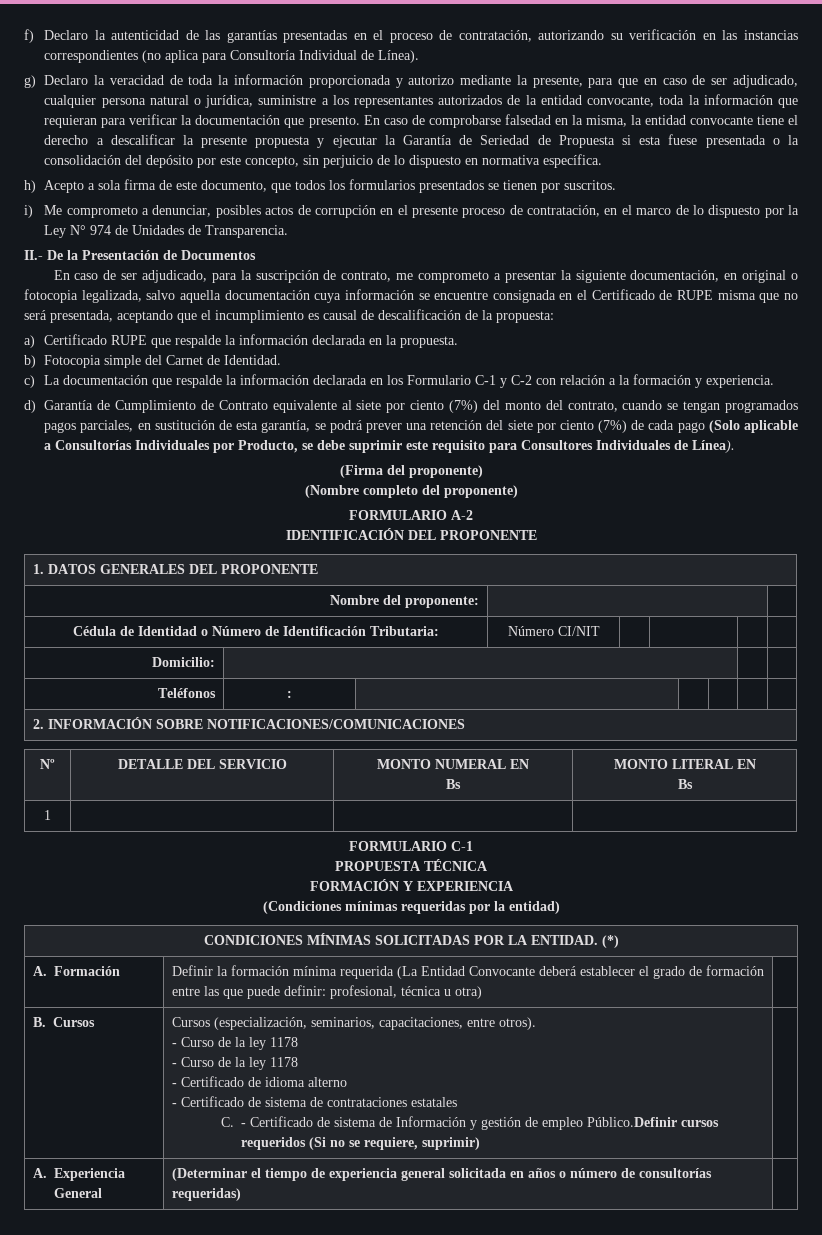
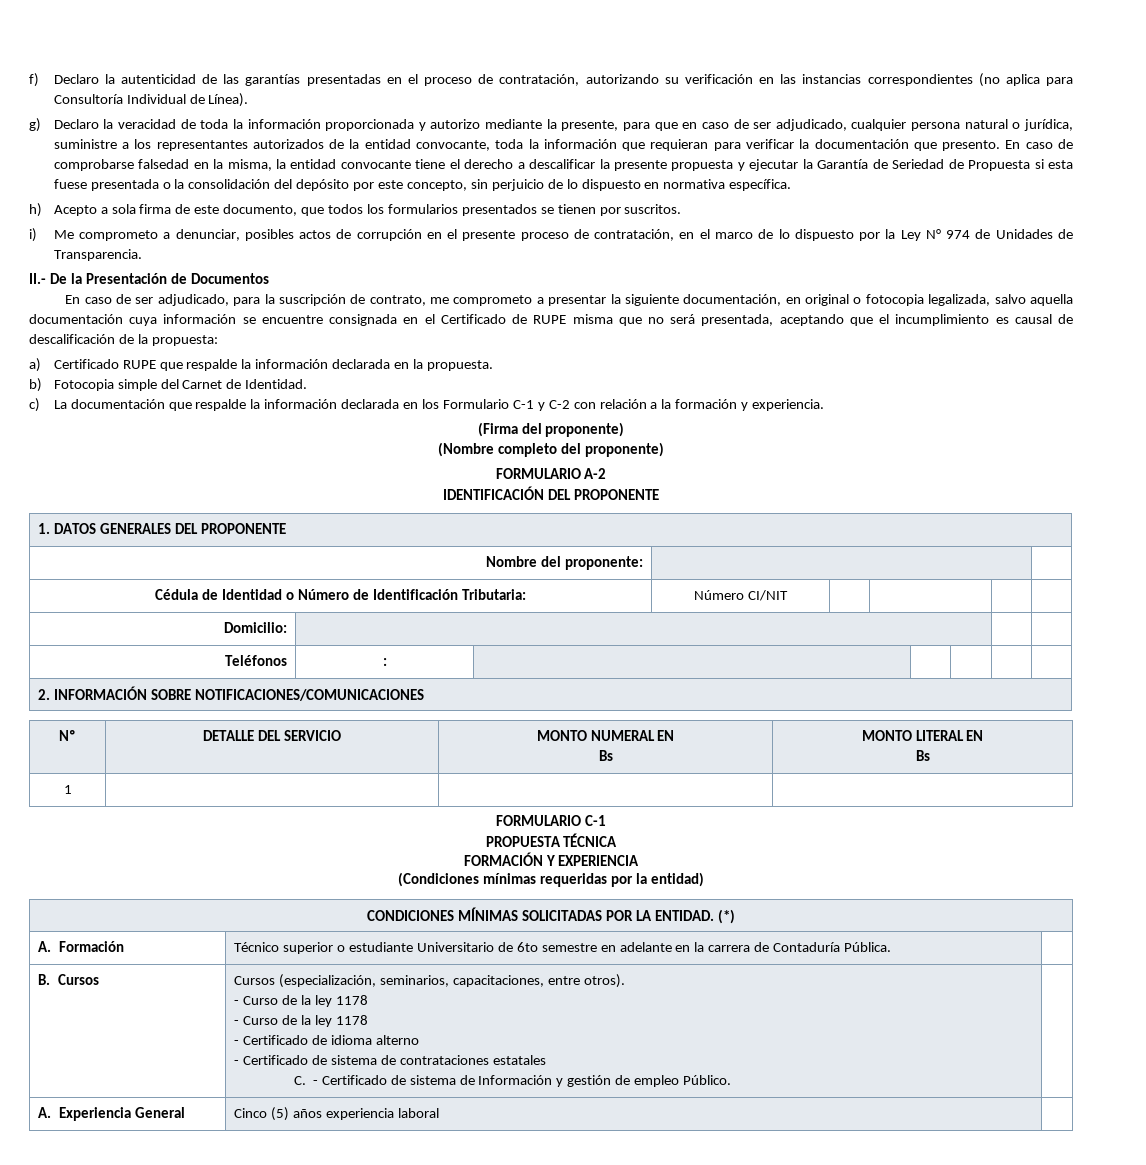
- d) Garantía de Cumplimiento de Contrato equivalente al siete por ciento (7%) del monto del contrato, cuando se tengan programados pagos parciales, en sustitución de esta garantía, se podrá prever una retención del siete por ciento (7%) de cada pago (Solo aplicable a Consultorías Individuales por Producto, se debe suprimir este requisito para Consultores Individuales de Línea).
- A. Formación | Definir la formación mínima requerida (La Entidad Convocante deberá establecer el grado de formación entre las que puede definir: profesional, técnica u otra) |
+ A. Formación | Técnico superior o estudiante Universitario de 6to semestre en adelante en la carrera de Contaduría Pública. |
- C. - Certificado de sistema de Información y gestión de empleo Público.Definir cursos requeridos (Si no se requiere, suprimir) |
- A. Experiencia General | (Determinar el tiempo de experiencia general solicitada en años o número de consultorías requeridas) |
+ C. - Certificado de sistema de Información y gestión de empleo Público. |
+ A. Experiencia General | Cinco (5) años experiencia laboral |

